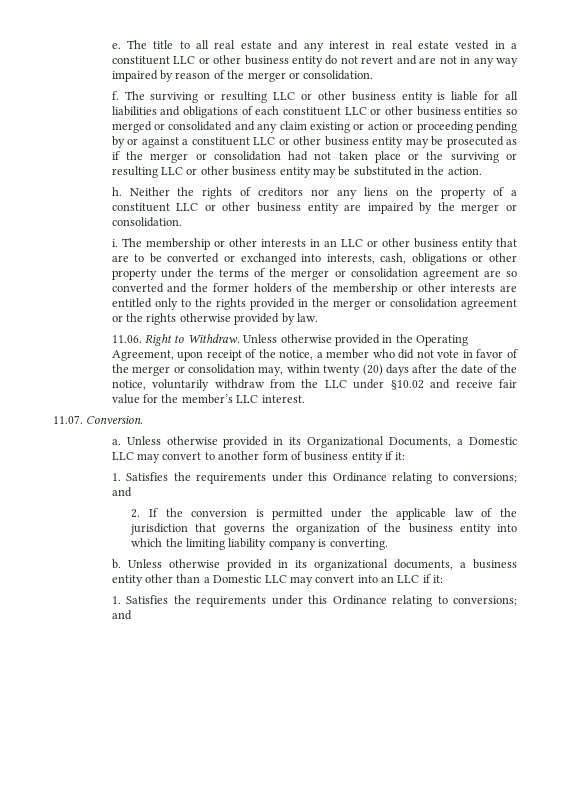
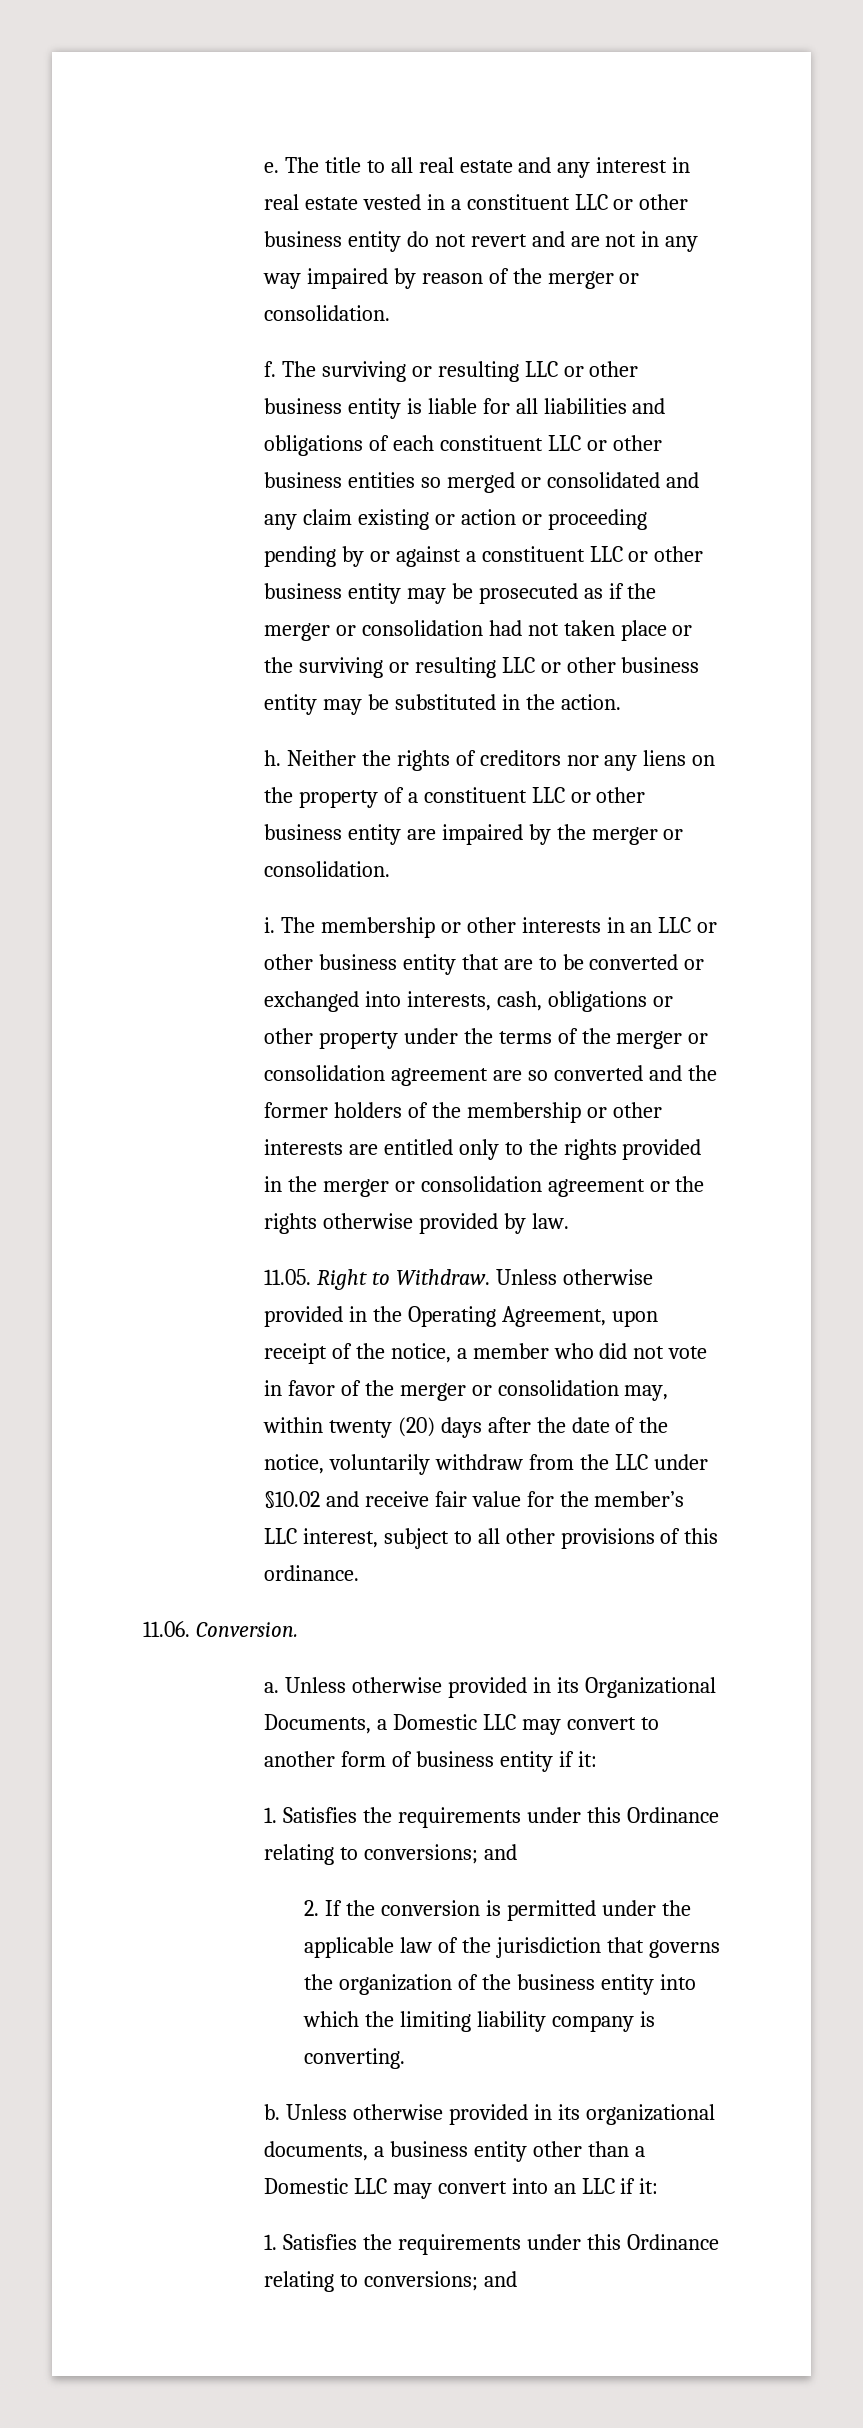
- 11.06. Right to Withdraw.
+ 11.05. Right to Withdraw.
- Unless otherwise provided in the Operating Agreement, upon receipt of the notice, a member who did not vote in favor of the merger or consolidation may, within twenty (20) days after the date of the notice, voluntarily withdraw from the LLC under §10.02 and receive fair value for the member’s LLC interest.
- 11.07. Conversion.
+ Unless otherwise provided in the Operating Agreement, upon receipt of the notice, a member who did not vote in favor of the merger or consolidation may, within twenty (20) days after the date of the notice, voluntarily withdraw from the LLC under §10.02 and receive fair value for the member’s LLC interest, subject to all other provisions of this ordinance.
+ 11.06. Conversion.

